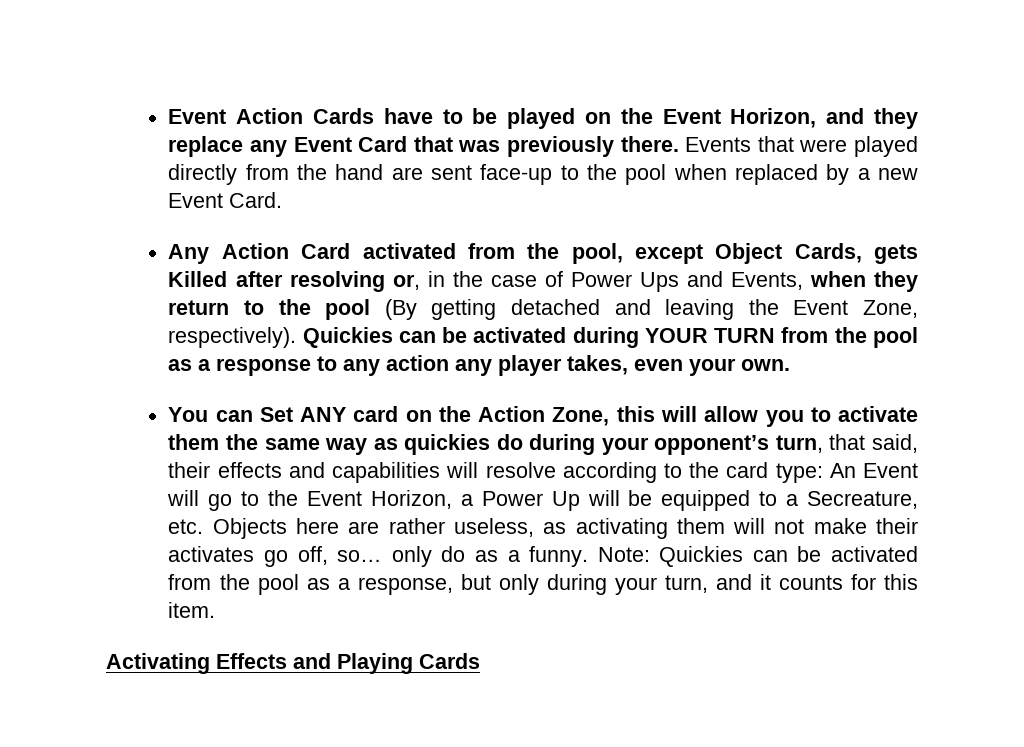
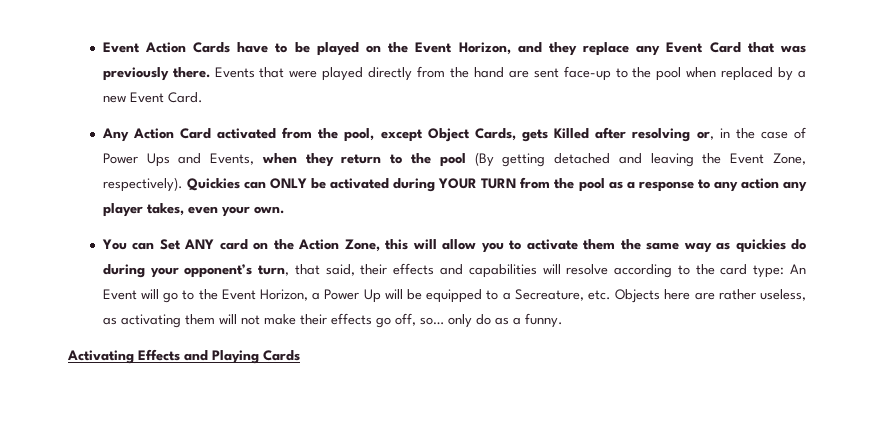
- Quickies can be activated during YOUR TURN from the pool as a response to any action any player takes, even your own.
+ Quickies can ONLY be activated during YOUR TURN from the pool as a response to any action any player takes, even your own.
- An Event will go to the Event Horizon, a Power Up will be equipped to a Secreature, etc. Objects here are rather useless, as activating them will not make their activates go off, so… only do as a funny. Note: Quickies can be activated from the pool as a response, but only during your turn, and it counts for this item.
+ An Event will go to the Event Horizon, a Power Up will be equipped to a Secreature, etc. Objects here are rather useless, as activating them will not make their effects go off, so… only do as a funny.

